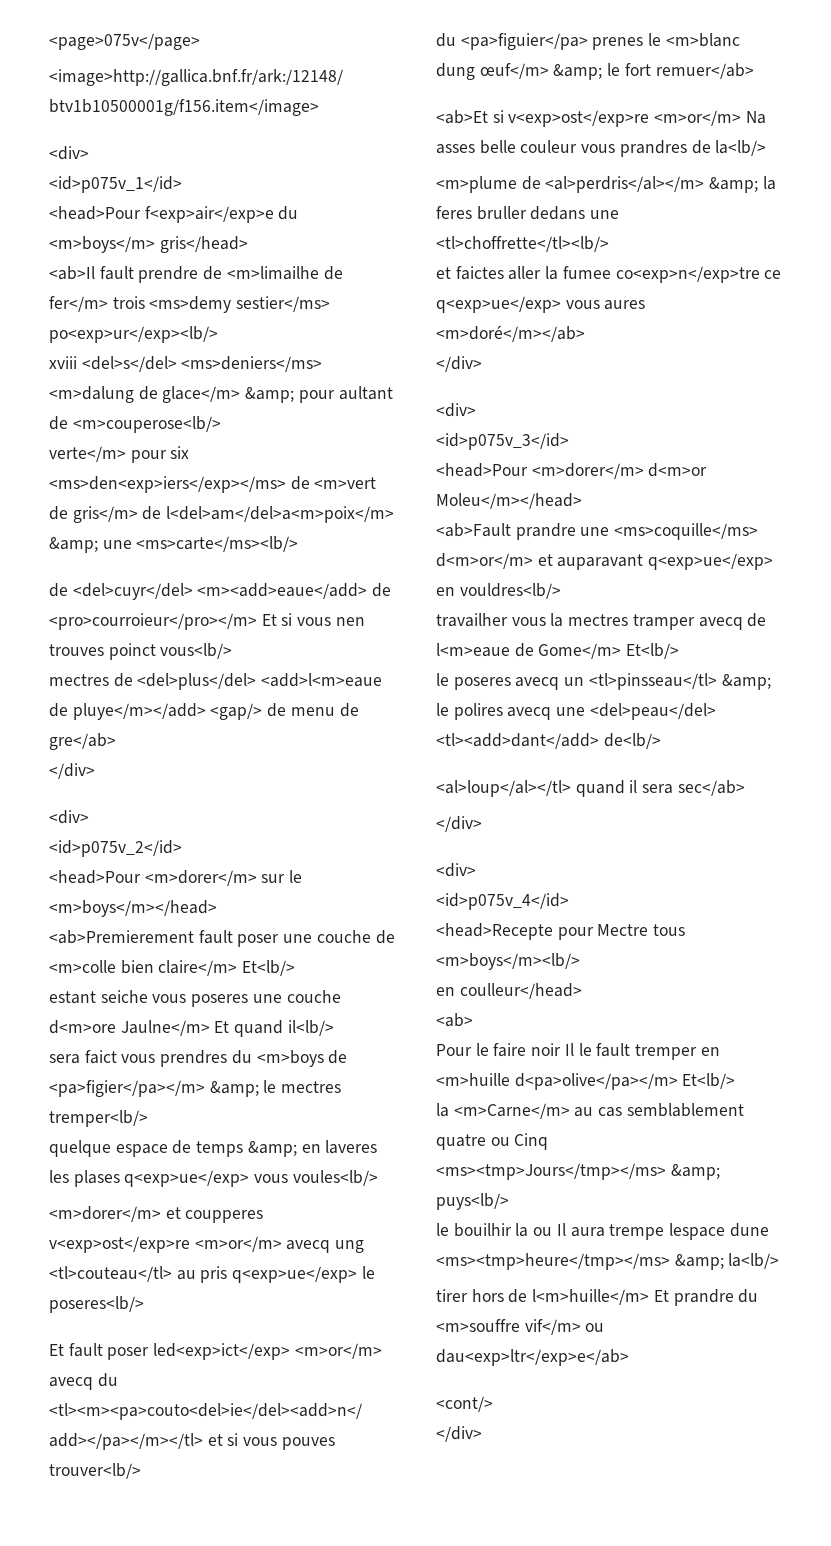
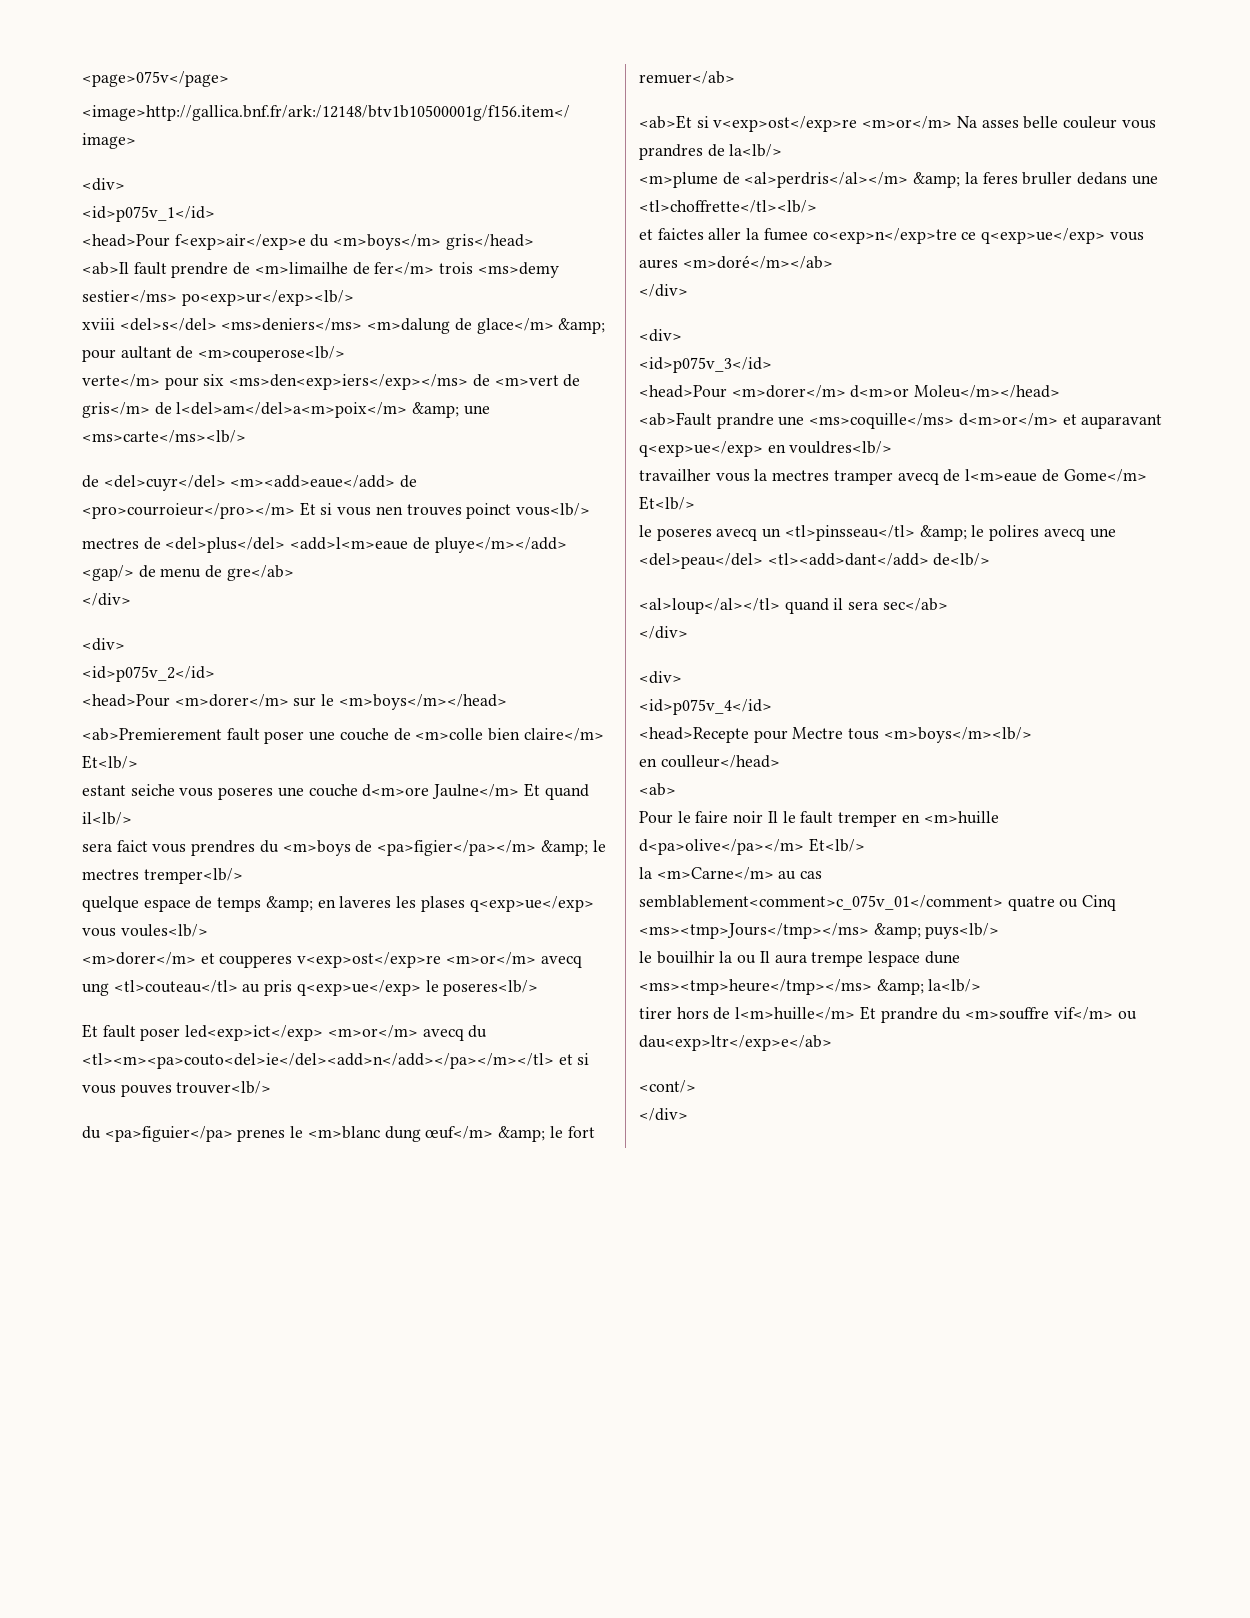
- la <m>Carne</m> au cas semblablement quatre ou Cinq <ms><tmp>Jours</tmp></ms> &amp; puys<lb/>
+ la <m>Carne</m> au cas semblablement<comment>c_075v_01</comment> quatre ou Cinq <ms><tmp>Jours</tmp></ms> &amp; puys<lb/>

